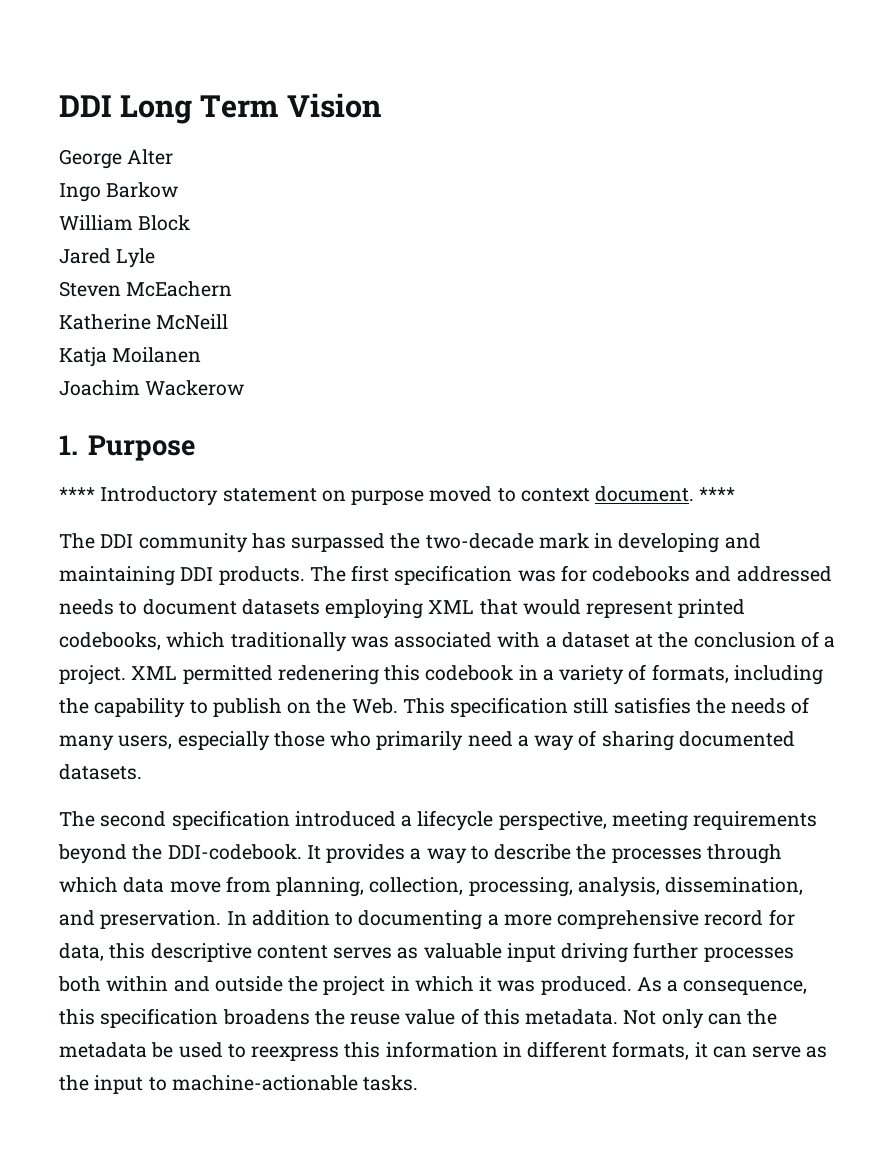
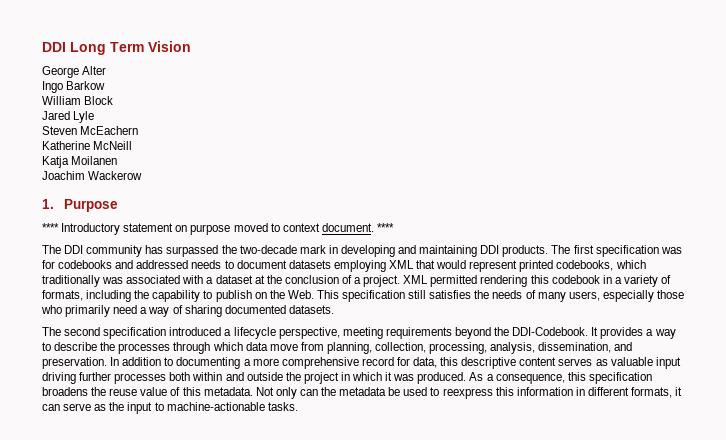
- XML permitted redenering this codebook in a variety of formats, including the capability to publish on the Web. This specification still satisfies the needs of many users, especially those who primarily need a way of sharing documented datasets.
+ XML permitted rendering this codebook in a variety of formats, including the capability to publish on the Web. This specification still satisfies the needs of many users, especially those who primarily need a way of sharing documented datasets.
- The second specification introduced a lifecycle perspective, meeting requirements beyond the DDI-codebook.
+ The second specification introduced a lifecycle perspective, meeting requirements beyond the DDI-Codebook.

